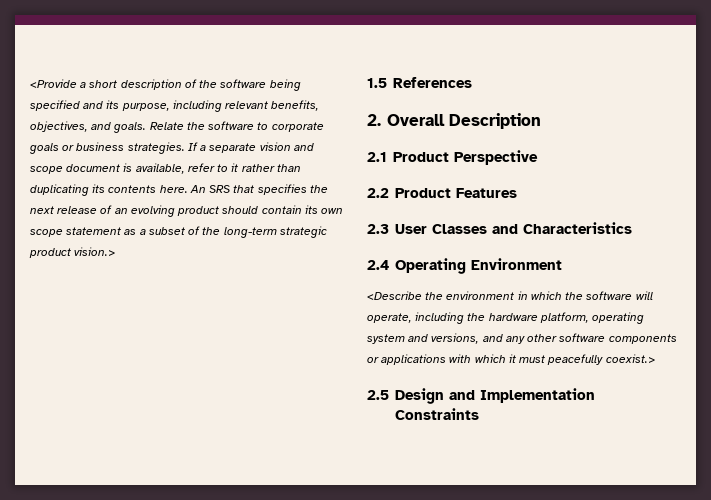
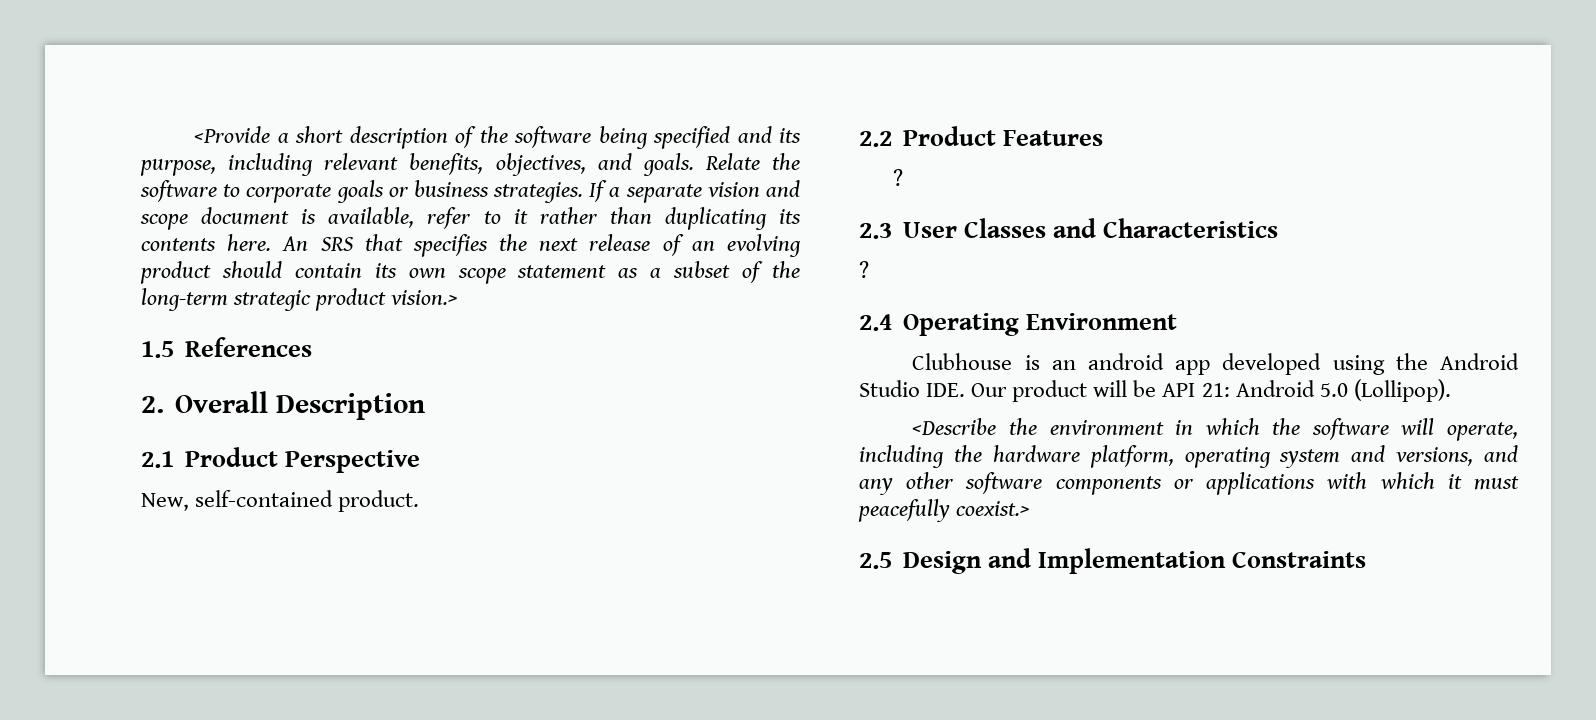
+ New, self-contained product.
  2.2 Product Features
+ ?
  2.3 User Classes and Characteristics
+ ?
+ Clubhouse is an android app developed using the Android Studio IDE. Our product will be API 21: Android 5.0 (Lollipop).

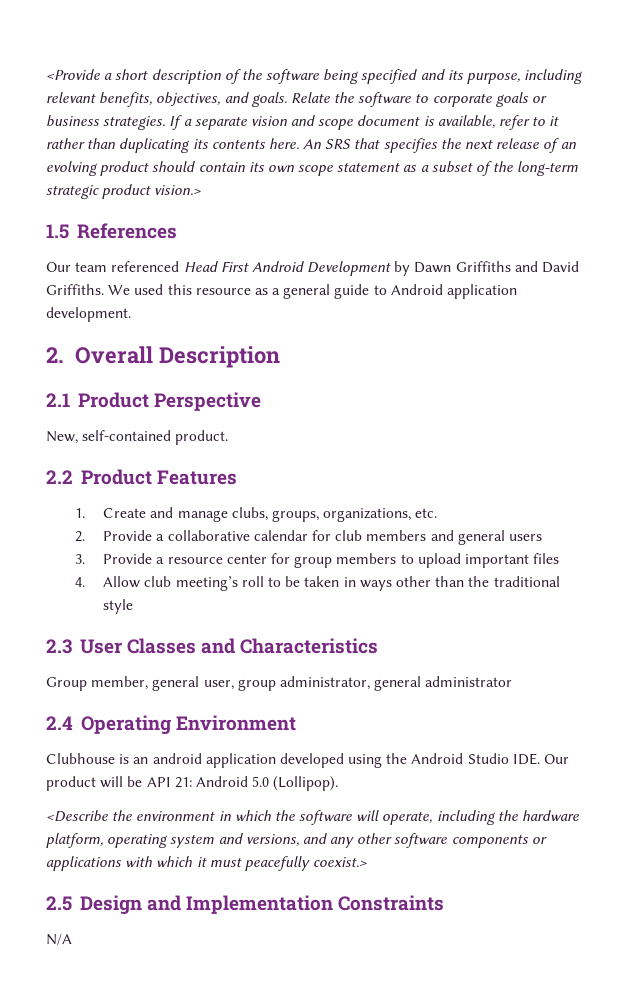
+ Our team referenced Head First Android Development by Dawn Griffiths and David Griffiths. We used this resource as a general guide to Android application development.
  2.2 Product Features
- ?
+ 1. Create and manage clubs, groups, organizations, etc.
+ 2. Provide a collaborative calendar for club members and general users
+ 3. Provide a resource center for group members to upload important files
+ 4. Allow club meeting’s roll to be taken in ways other than the traditional style
  2.3 User Classes and Characteristics
- ?
+ Group member, general user, group administrator, general administrator
- Clubhouse is an android app developed using the Android Studio IDE. Our product will be API 21: Android 5.0 (Lollipop).
+ Clubhouse is an android application developed using the Android Studio IDE. Our product will be API 21: Android 5.0 (Lollipop).
+ N/A

